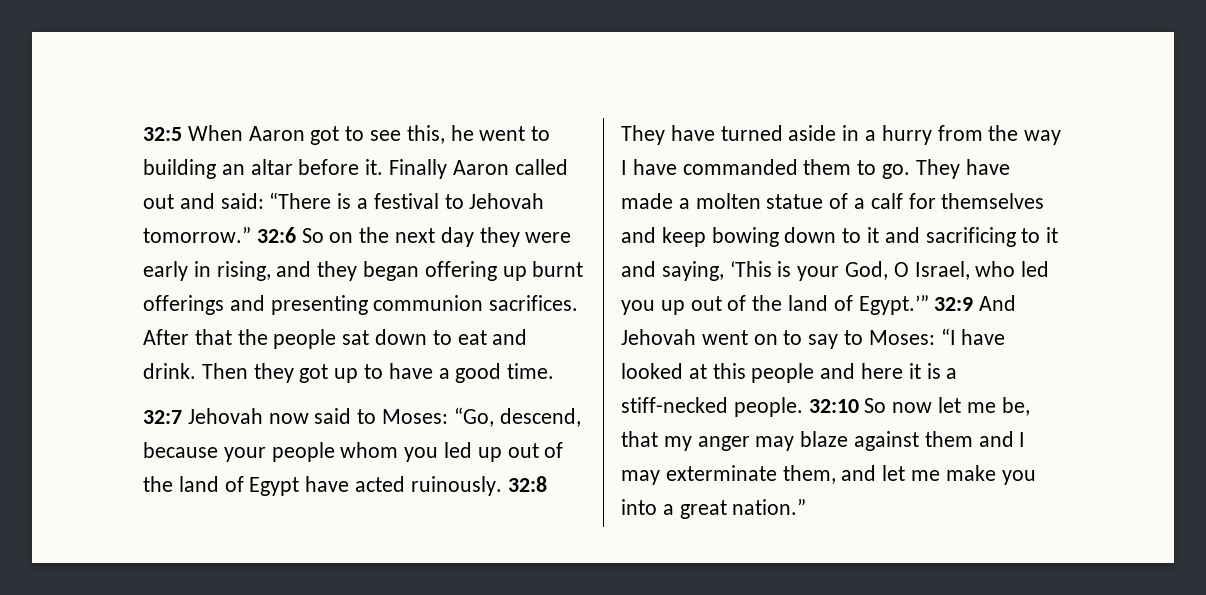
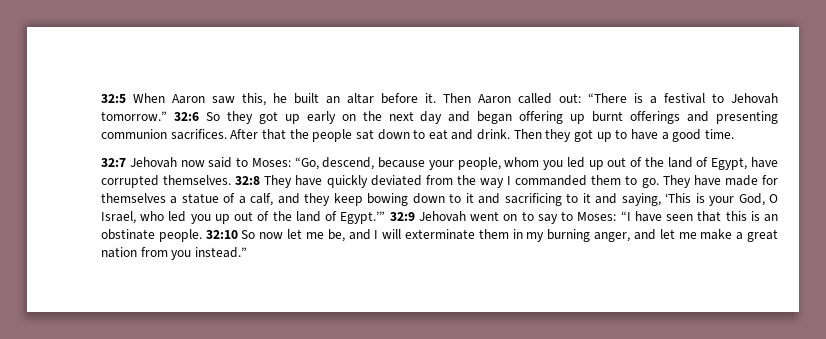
- 32:5 When Aaron got to see this, he went to building an altar before it.
+ 32:5 When Aaron saw this, he built an altar before it.
- Finally Aaron called out and said: “There is a festival to Jehovah tomorrow.”
+ Then Aaron called out: “There is a festival to Jehovah tomorrow.”
- 32:6 So on the next day they were early in rising, and they began offering up burnt offerings and presenting communion sacrifices.
+ 32:6 So they got up early on the next day and began offering up burnt offerings and presenting communion sacrifices.
- 32:7 Jehovah now said to Moses: “Go, descend, because your people whom you led up out of the land of Egypt have acted ruinously. 32:8 They have turned aside in a hurry from the way I have commanded them to go.
+ 32:7 Jehovah now said to Moses: “Go, descend, because your people, whom you led up out of the land of Egypt, have corrupted themselves. 32:8 They have quickly deviated from the way I commanded them to go.
- They have made a molten statue of a calf for themselves and keep bowing down to it and sacrificing to it and saying, ‘This is your God, O Israel, who led you up out of the land of Egypt.’”
+ They have made for themselves a statue of a calf, and they keep bowing down to it and sacrificing to it and saying, ‘This is your God, O Israel, who led you up out of the land of Egypt.’”
- 32:9 And Jehovah went on to say to Moses: “I have looked at this people and here it is a stiff-necked people.
+ 32:9 Jehovah went on to say to Moses: “I have seen that this is an obstinate people.
- 32:10 So now let me be, that my anger may blaze against them and I may exterminate them, and let me make you into a great nation.”
+ 32:10 So now let me be, and I will exterminate them in my burning anger, and let me make a great nation from you instead.”

